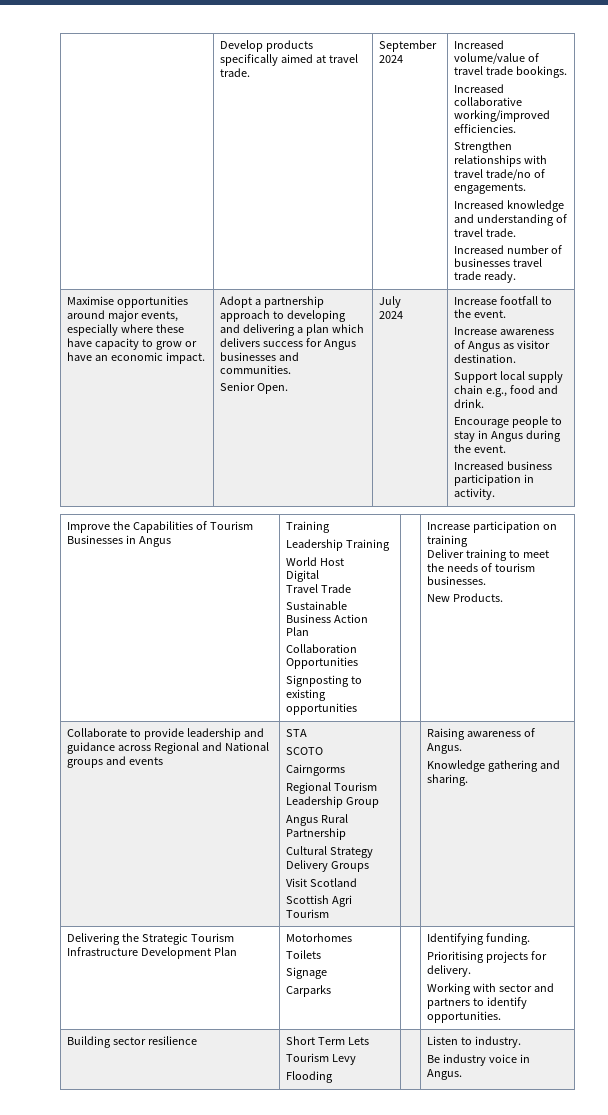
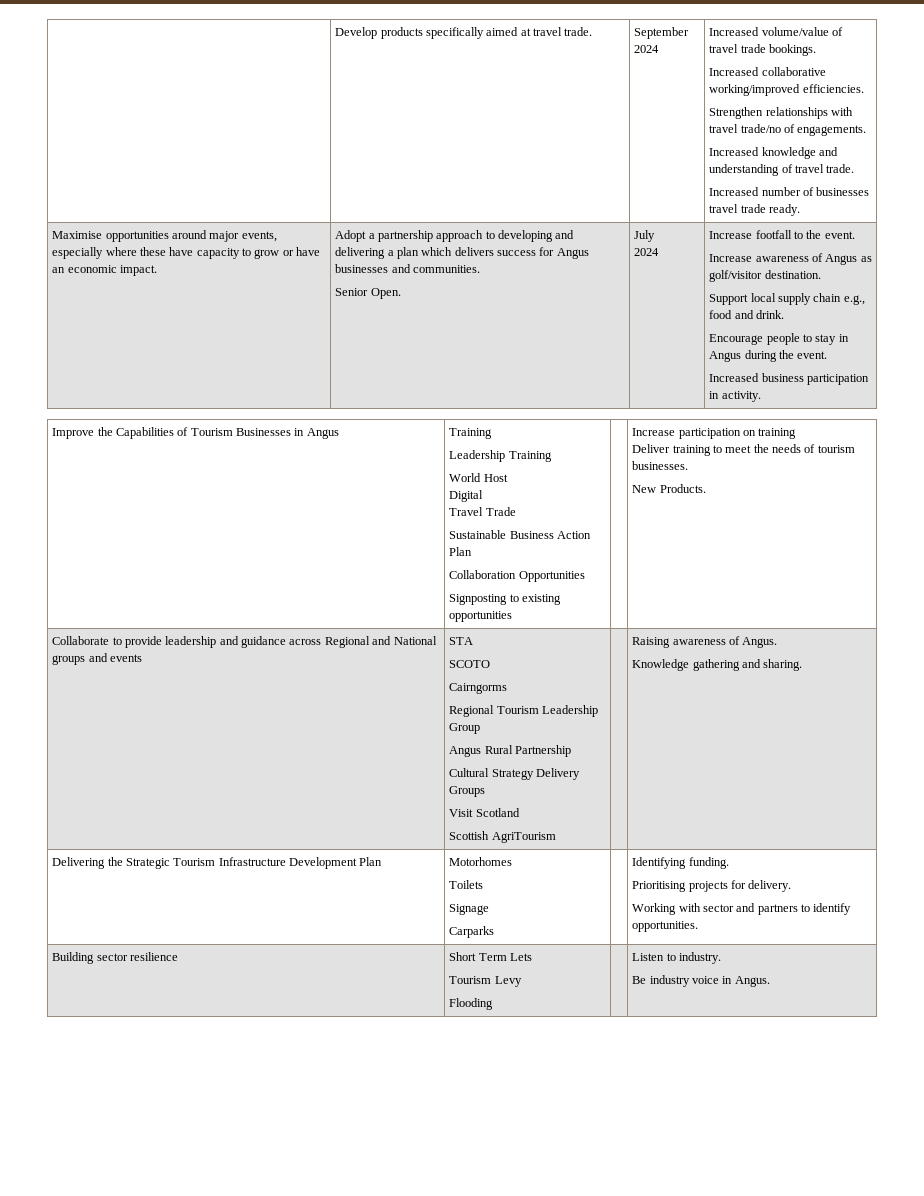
- Increase awareness of Angus as visitor destination.
+ Increase awareness of Angus as golf/visitor destination.
  Collaborate to provide leadership and guidance across Regional and National groups and events | STA
  SCOTO
  Cairngorms
  Regional Tourism Leadership Group
  Angus Rural Partnership
  Cultural Strategy Delivery Groups
  Visit Scotland
- Scottish Agri Tourism | | Raising awareness of Angus.
+ Scottish AgriTourism | | Raising awareness of Angus.

